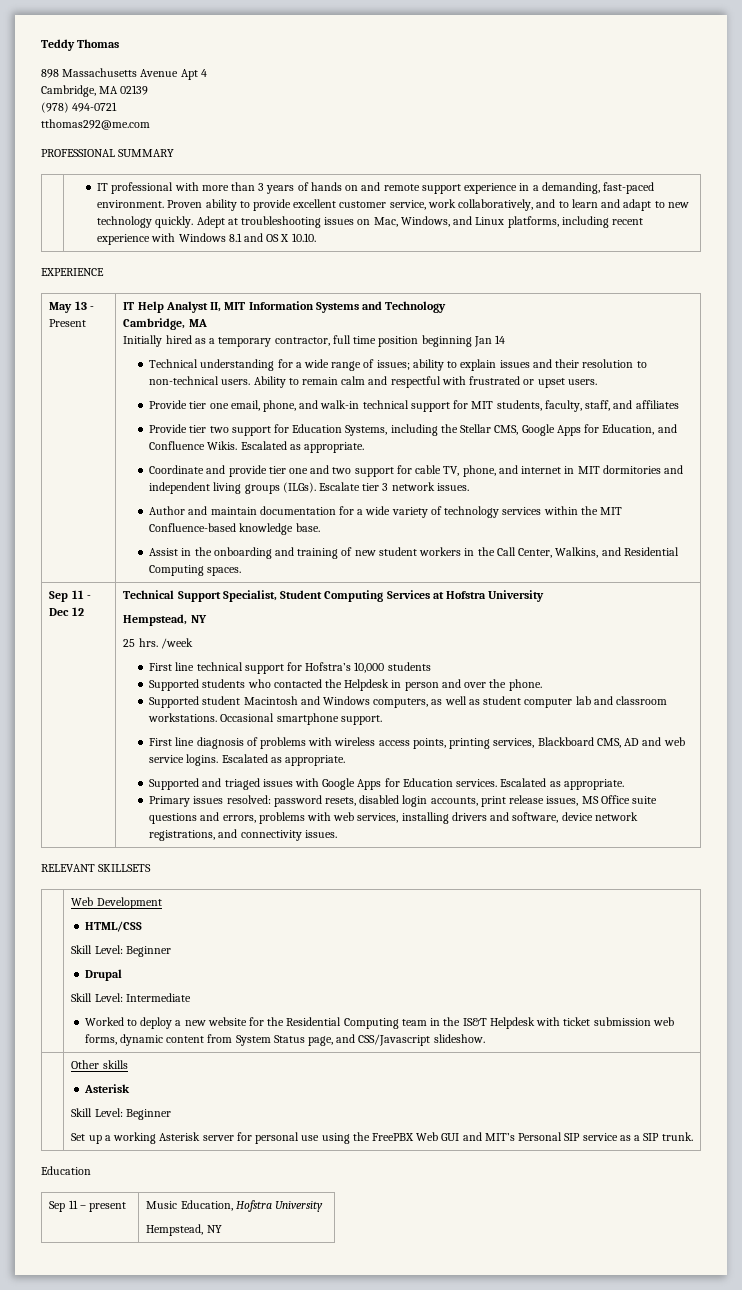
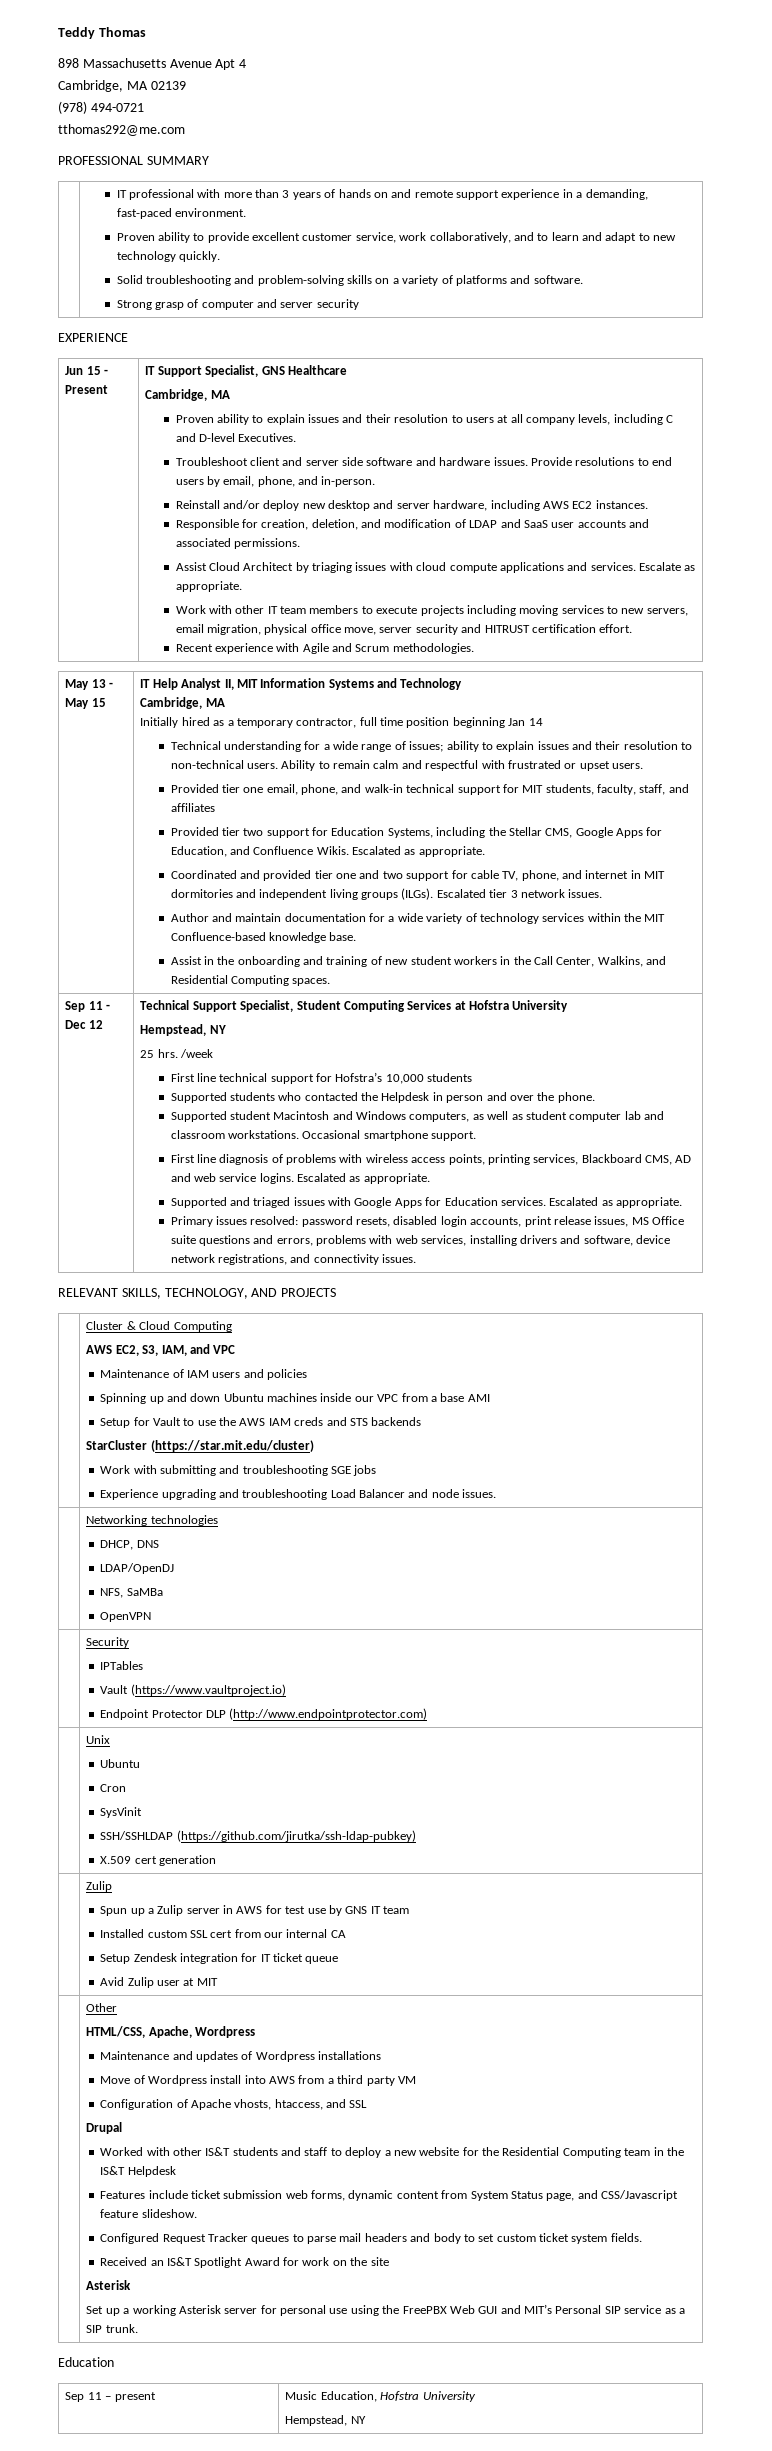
- IT professional with more than 3 years of hands on and remote support experience in a demanding, fast-paced environment. Proven ability to provide excellent customer service, work collaboratively, and to learn and adapt to new technology quickly. Adept at troubleshooting issues on Mac, Windows, and Linux platforms, including recent experience with Windows 8.1 and OS X 10.10.
+ IT professional with more than 3 years of hands on and remote support experience in a demanding, fast-paced environment.
+ Proven ability to provide excellent customer service, work collaboratively, and to learn and adapt to new technology quickly.
+ Solid troubleshooting and problem-solving skills on a variety of platforms and software.
+ Strong grasp of computer and server security
  EXPERIENCE
+ Jun 15 - Present | IT Support Specialist, GNS Healthcare
+ Cambridge, MA
+ Proven ability to explain issues and their resolution to users at all company levels, including C and D-level Executives.
+ Troubleshoot client and server side software and hardware issues. Provide resolutions to end users by email, phone, and in-person.
+ Reinstall and/or deploy new desktop and server hardware, including AWS EC2 instances.
+ Responsible for creation, deletion, and modification of LDAP and SaaS user accounts and associated permissions.
+ Assist Cloud Architect by triaging issues with cloud compute applications and services. Escalate as appropriate.
+ Work with other IT team members to execute projects including moving services to new servers, email migration, physical office move, server security and HITRUST certification effort.
+ Recent experience with Agile and Scrum methodologies.
- May 13 - Present
+ May 13 - May 15
- Provide tier one email, phone, and walk-in technical support for MIT students, faculty, staff, and affiliates
+ Provided tier one email, phone, and walk-in technical support for MIT students, faculty, staff, and affiliates
- Provide tier two support for Education Systems, including the Stellar CMS, Google Apps for Education, and Confluence Wikis.
+ Provided tier two support for Education Systems, including the Stellar CMS, Google Apps for Education, and Confluence Wikis.
- Coordinate and provide tier one and two support for cable TV, phone, and internet in MIT dormitories and independent living groups (ILGs).
+ Coordinated and provided tier one and two support for cable TV, phone, and internet in MIT dormitories and independent living groups (ILGs).
- Escalate tier 3 network issues.
+ Escalated tier 3 network issues.
- RELEVANT SKILLSETS
- | Web Development
- HTML/CSS
- Skill Level: Beginner
+ RELEVANT SKILLS, TECHNOLOGY, AND PROJECTS
+ | Cluster & Cloud Computing
+ AWS EC2, S3, IAM, and VPC
+ Maintenance of IAM users and policies
+ Spinning up and down Ubuntu machines inside our VPC from a base AMI
+ Setup for Vault to use the AWS IAM creds and STS backends
+ StarCluster (https://star.mit.edu/cluster)
+ Work with submitting and troubleshooting SGE jobs
+ Experience upgrading and troubleshooting Load Balancer and node issues.
+ | Networking technologies
+ DHCP, DNS
+ LDAP/OpenDJ
+ NFS, SaMBa
+ OpenVPN
+ | Security
+ IPTables
+ Vault (https://www.vaultproject.io)
+ Endpoint Protector DLP (http://www.endpointprotector.com)
+ | Unix
+ Ubuntu
+ Cron
+ SysVinit
+ SSH/SSHLDAP (https://github.com/jirutka/ssh-ldap-pubkey)
+ X.509 cert generation
+ | Zulip
+ Spun up a Zulip server in AWS for test use by GNS IT team
+ Installed custom SSL cert from our internal CA
+ Setup Zendesk integration for IT ticket queue
+ Avid Zulip user at MIT
+ | Other
+ HTML/CSS, Apache, Wordpress
+ Maintenance and updates of Wordpress installations
+ Move of Wordpress install into AWS from a third party VM
+ Configuration of Apache vhosts, htaccess, and SSL
  Drupal
- Skill Level: Intermediate
- Worked to deploy a new website for the Residential Computing team in the IS&T Helpdesk with ticket submission web forms, dynamic content from System Status page, and CSS/Javascript slideshow.
+ Worked with other IS&T students and staff to deploy a new website for the Residential Computing team in the IS&T Helpdesk
+ Features include ticket submission web forms, dynamic content from System Status page, and CSS/Javascript feature slideshow.
- | Other skills
+ Configured Request Tracker queues to parse mail headers and body to set custom ticket system fields.
+ Received an IS&T Spotlight Award for work on the site
  Asterisk
- Skill Level: Beginner

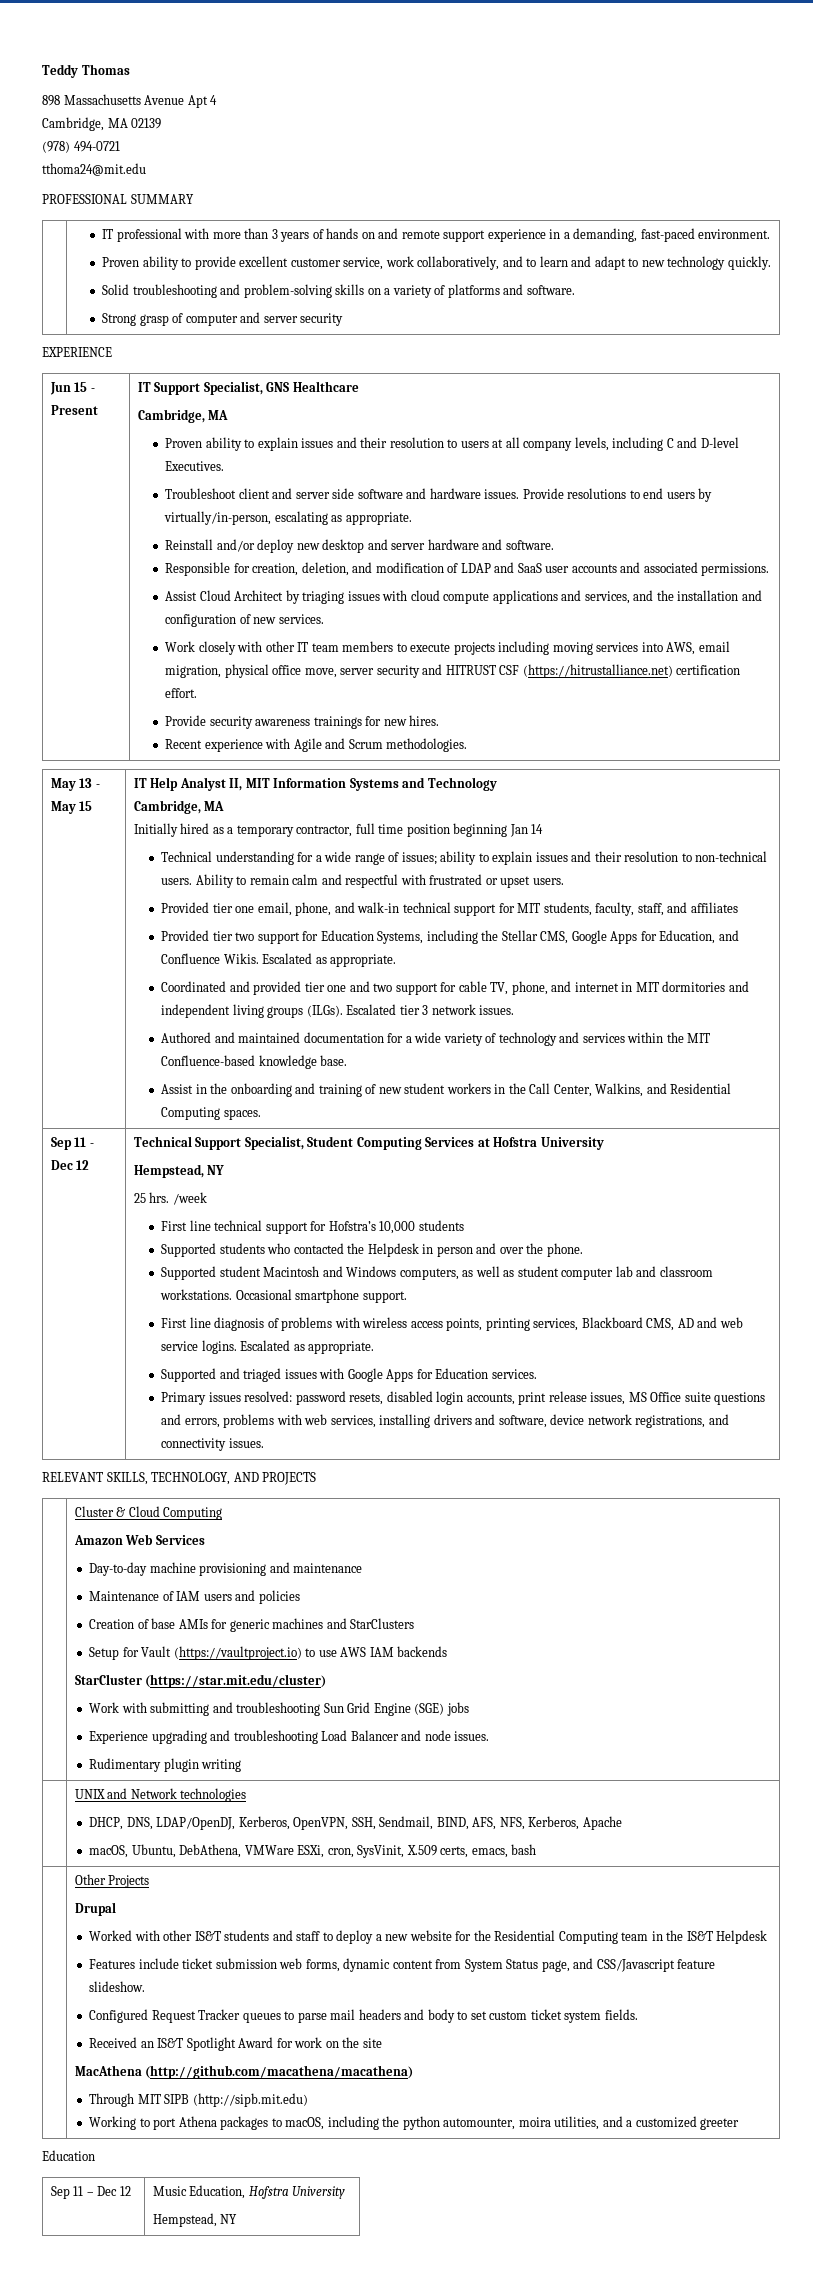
- tthomas292@me.com
+ tthoma24@mit.edu
- Provide resolutions to end users by email, phone, and in-person.
+ Provide resolutions to end users by virtually/in-person, escalating as appropriate.
- Reinstall and/or deploy new desktop and server hardware, including AWS EC2 instances.
+ Reinstall and/or deploy new desktop and server hardware and software.
- Assist Cloud Architect by triaging issues with cloud compute applications and services. Escalate as appropriate.
- Work with other IT team members to execute projects including moving services to new servers, email migration, physical office move, server security and HITRUST certification effort.
+ Assist Cloud Architect by triaging issues with cloud compute applications and services, and the installation and configuration of new services.
+ Work closely with other IT team members to execute projects including moving services into AWS, email migration, physical office move, server security and HITRUST CSF (https://hitrustalliance.net) certification effort.
+ Provide security awareness trainings for new hires.
- Author and maintain documentation for a wide variety of technology services within the MIT Confluence-based knowledge base.
+ Authored and maintained documentation for a wide variety of technology and services within the MIT Confluence-based knowledge base.
- Supported and triaged issues with Google Apps for Education services. Escalated as appropriate.
+ Supported and triaged issues with Google Apps for Education services.
- AWS EC2, S3, IAM, and VPC
+ Amazon Web Services
+ Day-to-day machine provisioning and maintenance
- Spinning up and down Ubuntu machines inside our VPC from a base AMI
+ Creation of base AMIs for generic machines and StarClusters
- Setup for Vault to use the AWS IAM creds and STS backends
+ Setup for Vault (https://vaultproject.io) to use AWS IAM backends
- Work with submitting and troubleshooting SGE jobs
+ Work with submitting and troubleshooting Sun Grid Engine (SGE) jobs
- | Networking technologies
- DHCP, DNS
- LDAP/OpenDJ
- NFS, SaMBa
- OpenVPN
- | Security
- IPTables
- Vault (https://www.vaultproject.io)
- Endpoint Protector DLP (http://www.endpointprotector.com)
- | Unix
- Ubuntu
- Cron
- SysVinit
- SSH/SSHLDAP (https://github.com/jirutka/ssh-ldap-pubkey)
- X.509 cert generation
- | Zulip
- Spun up a Zulip server in AWS for test use by GNS IT team
- Installed custom SSL cert from our internal CA
- Setup Zendesk integration for IT ticket queue
- Avid Zulip user at MIT
- | Other
- HTML/CSS, Apache, Wordpress
- Maintenance and updates of Wordpress installations
- Move of Wordpress install into AWS from a third party VM
- Configuration of Apache vhosts, htaccess, and SSL
+ Rudimentary plugin writing
+ | UNIX and Network technologies
+ DHCP, DNS, LDAP/OpenDJ, Kerberos, OpenVPN, SSH, Sendmail, BIND, AFS, NFS, Kerberos, Apache
+ macOS, Ubuntu, DebAthena, VMWare ESXi, cron, SysVinit, X.509 certs, emacs, bash
+ | Other Projects
  Received an IS&T Spotlight Award for work on the site
- Asterisk
- Set up a working Asterisk server for personal use using the FreePBX Web GUI and MIT’s Personal SIP service as a SIP trunk.
+ MacAthena (http://github.com/macathena/macathena)
+ Through MIT SIPB (http://sipb.mit.edu)
+ Working to port Athena packages to macOS, including the python automounter, moira utilities, and a customized greeter
- Sep 11 – present | Music Education, Hofstra University
+ Sep 11 – Dec 12 | Music Education, Hofstra University

